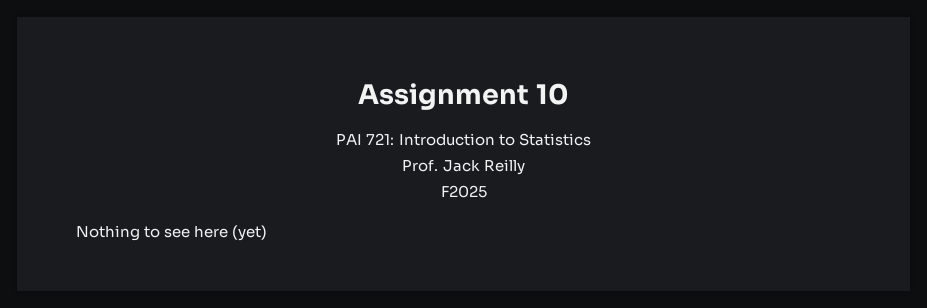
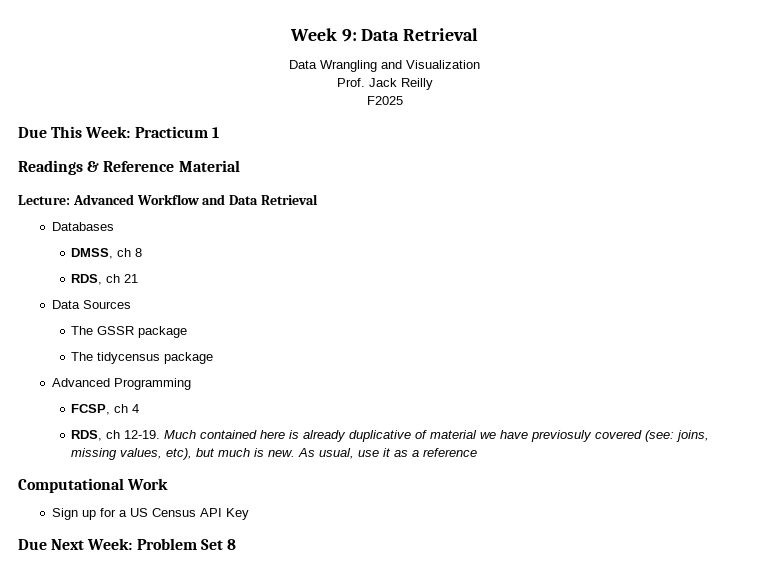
- Assignment 10
- PAI 721: Introduction to Statistics
+ Week 9: Data Retrieval
+ Data Wrangling and Visualization
  Prof. Jack Reilly
  F2025
- Nothing to see here (yet)
+ Due This Week: Practicum 1
+ Readings & Reference Material
+ Lecture: Advanced Workflow and Data Retrieval
+ Databases
+ DMSS, ch 8
+ RDS, ch 21
+ Data Sources
+ The GSSR package
+ The tidycensus package
+ Advanced Programming
+ FCSP, ch 4
+ RDS, ch 12-19. Much contained here is already duplicative of material we have previosuly covered (see: joins, missing values, etc), but much is new. As usual, use it as a reference
+ Computational Work
+ Sign up for a US Census API Key
+ Due Next Week: Problem Set 8

